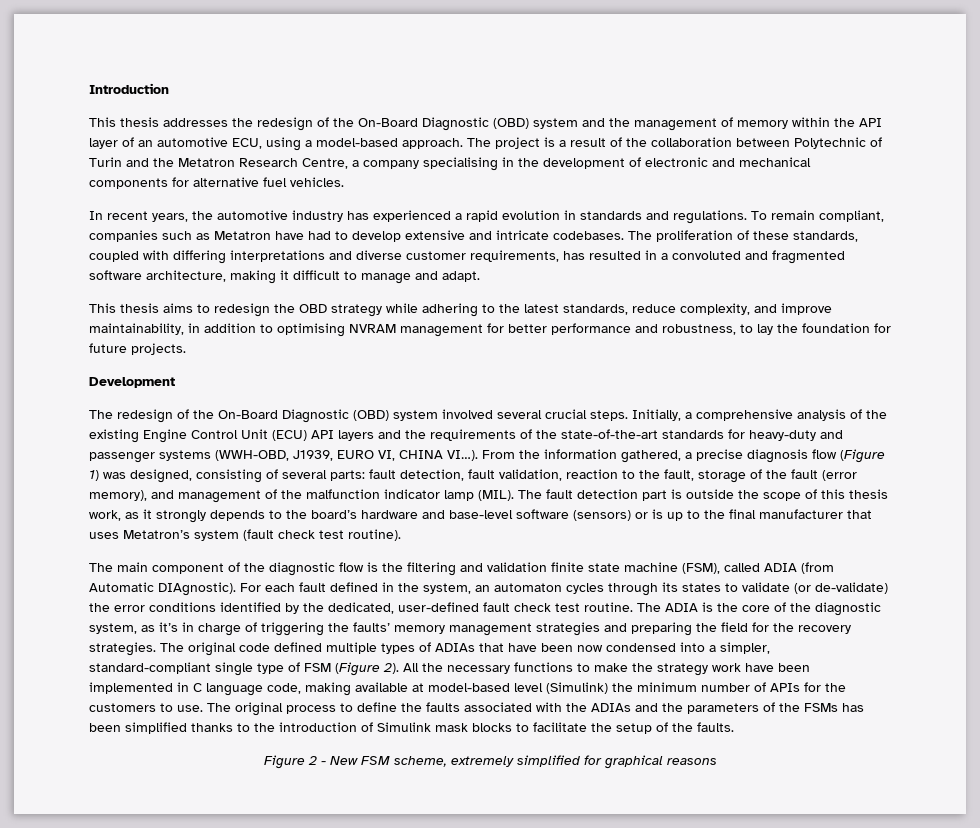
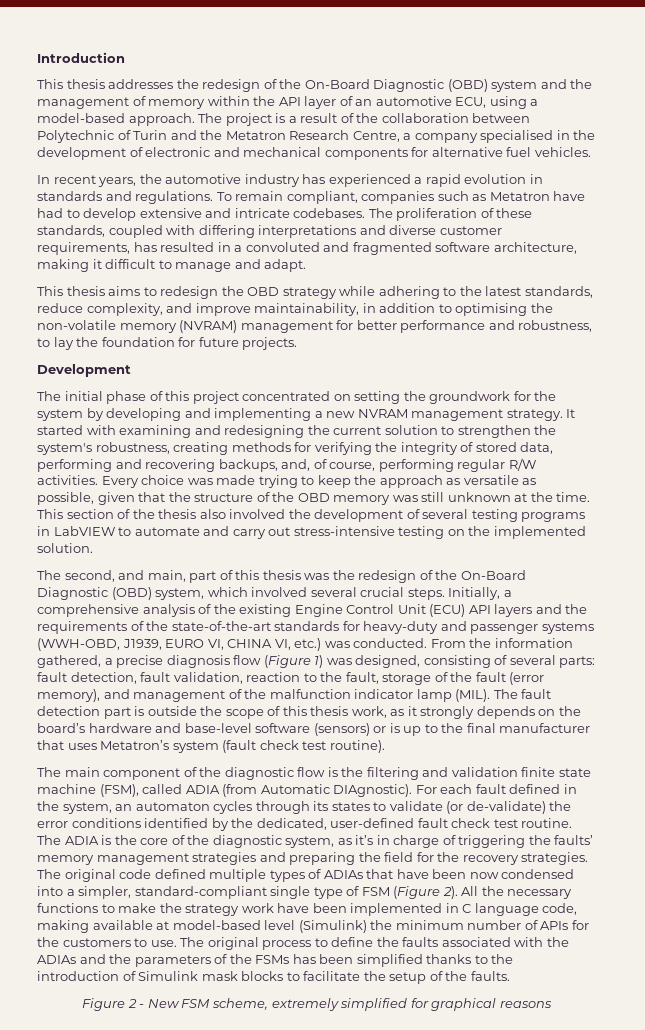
- The project is a result of the collaboration between Polytechnic of Turin and the Metatron Research Centre, a company specialising in the development of electronic and mechanical components for alternative fuel vehicles.
+ The project is a result of the collaboration between Polytechnic of Turin and the Metatron Research Centre, a company specialised in the development of electronic and mechanical components for alternative fuel vehicles.
- This thesis aims to redesign the OBD strategy while adhering to the latest standards, reduce complexity, and improve maintainability, in addition to optimising NVRAM management for better performance and robustness, to lay the foundation for future projects.
+ This thesis aims to redesign the OBD strategy while adhering to the latest standards, reduce complexity, and improve maintainability, in addition to optimising the non-volatile memory (NVRAM) management for better performance and robustness, to lay the foundation for future projects.
- The redesign of the On-Board Diagnostic (OBD) system involved several crucial steps.
+ The initial phase of this project concentrated on setting the groundwork for the system by developing and implementing a new NVRAM management strategy. It started with examining and redesigning the current solution to strengthen the system's robustness, creating methods for verifying the integrity of stored data, performing and recovering backups, and, of course, performing regular R/W activities. Every choice was made trying to keep the approach as versatile as possible, given that the structure of the OBD memory was still unknown at the time. This section of the thesis also involved the development of several testing programs in LabVIEW to automate and carry out stress-intensive testing on the implemented solution.
+ The second, and main, part of this thesis was the redesign of the On-Board Diagnostic (OBD) system, which involved several crucial steps.
- Initially, a comprehensive analysis of the existing Engine Control Unit (ECU) API layers and the requirements of the state-of-the-art standards for heavy-duty and passenger systems (WWH-OBD, J1939, EURO VI, CHINA VI…).
+ Initially, a comprehensive analysis of the existing Engine Control Unit (ECU) API layers and the requirements of the state-of-the-art standards for heavy-duty and passenger systems (WWH-OBD, J1939, EURO VI, CHINA VI, etc.) was conducted.
- The fault detection part is outside the scope of this thesis work, as it strongly depends to the board’s hardware and base-level software (sensors) or is up to the final manufacturer that uses Metatron’s system (fault check test routine).
+ The fault detection part is outside the scope of this thesis work, as it strongly depends on the board’s hardware and base-level software (sensors) or is up to the final manufacturer that uses Metatron’s system (fault check test routine).

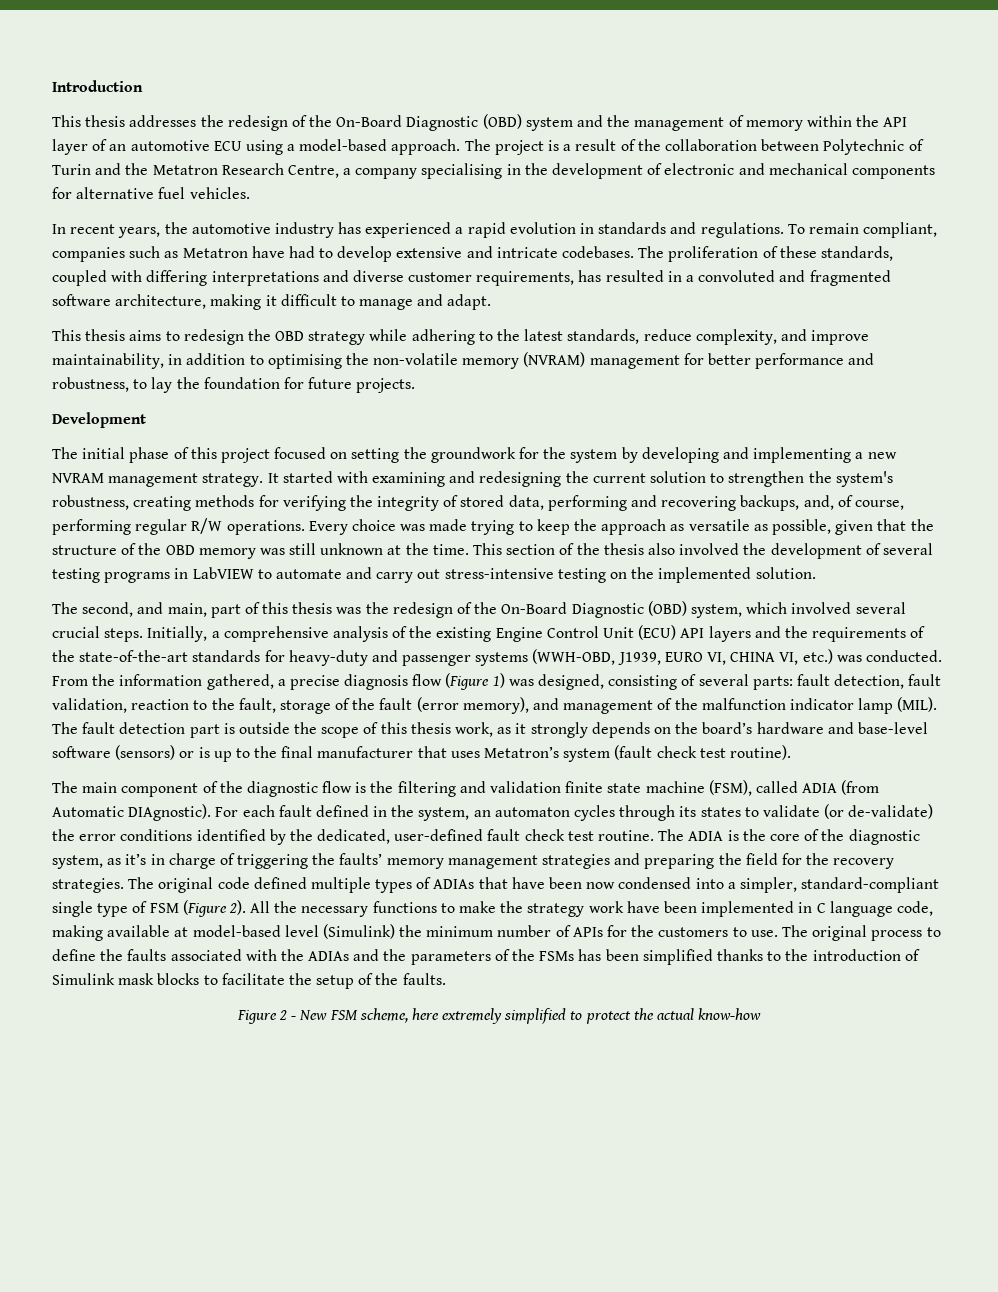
- This thesis addresses the redesign of the On-Board Diagnostic (OBD) system and the management of memory within the API layer of an automotive ECU, using a model-based approach.
+ This thesis addresses the redesign of the On-Board Diagnostic (OBD) system and the management of memory within the API layer of an automotive ECU using a model-based approach.
- The project is a result of the collaboration between Polytechnic of Turin and the Metatron Research Centre, a company specialised in the development of electronic and mechanical components for alternative fuel vehicles.
+ The project is a result of the collaboration between Polytechnic of Turin and the Metatron Research Centre, a company specialising in the development of electronic and mechanical components for alternative fuel vehicles.
- The initial phase of this project concentrated on setting the groundwork for the system by developing and implementing a new NVRAM management strategy.
+ The initial phase of this project focused on setting the groundwork for the system by developing and implementing a new NVRAM management strategy.
- It started with examining and redesigning the current solution to strengthen the system's robustness, creating methods for verifying the integrity of stored data, performing and recovering backups, and, of course, performing regular R/W activities.
+ It started with examining and redesigning the current solution to strengthen the system's robustness, creating methods for verifying the integrity of stored data, performing and recovering backups, and, of course, performing regular R/W operations.
- Figure 2 - New FSM scheme, extremely simplified for graphical reasons
+ Figure 2 - New FSM scheme, here extremely simplified to protect the actual know-how

